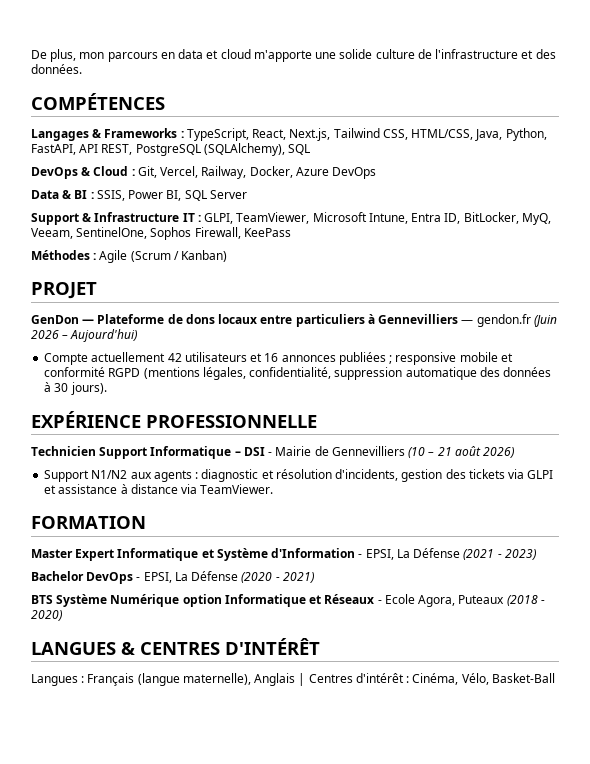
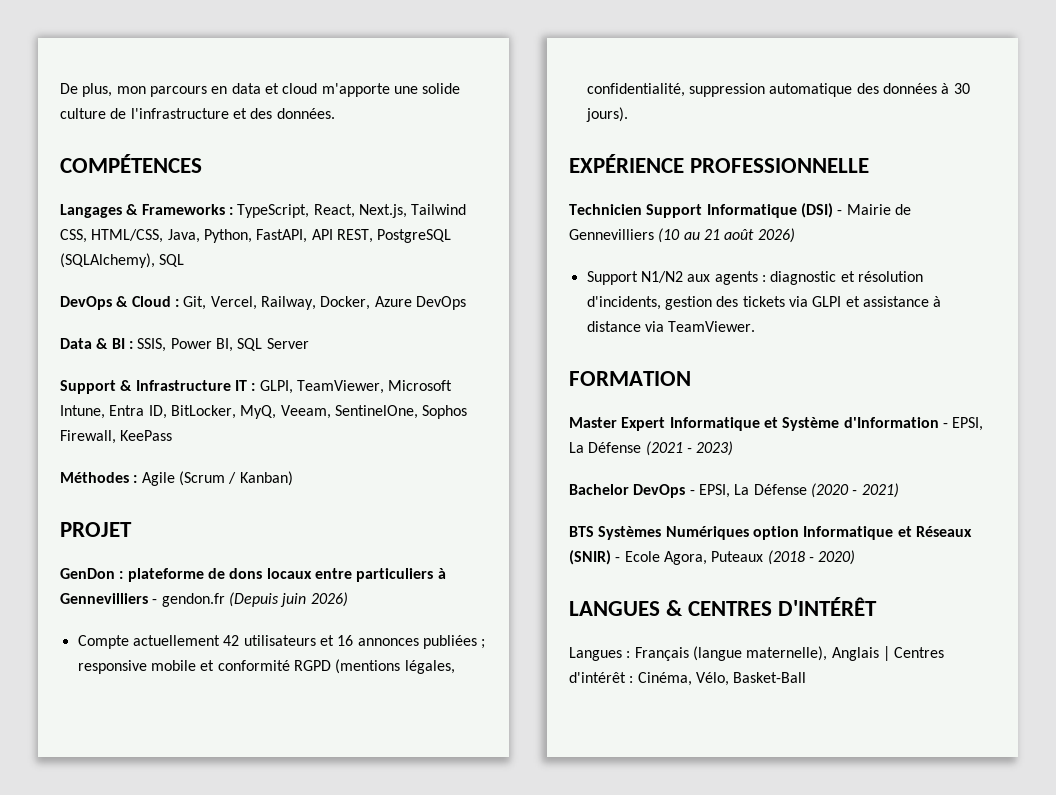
- GenDon — Plateforme de dons locaux entre particuliers à Gennevilliers — gendon.fr (Juin 2026 – Aujourd'hui)
+ GenDon : plateforme de dons locaux entre particuliers à Gennevilliers - gendon.fr (Depuis juin 2026)
- Technicien Support Informatique – DSI - Mairie de Gennevilliers (10 – 21 août 2026)
+ Technicien Support Informatique (DSI) - Mairie de Gennevilliers (10 au 21 août 2026)
- BTS Système Numérique option Informatique et Réseaux - Ecole Agora, Puteaux (2018 - 2020)
+ BTS Systèmes Numériques option Informatique et Réseaux (SNIR) - Ecole Agora, Puteaux (2018 - 2020)

